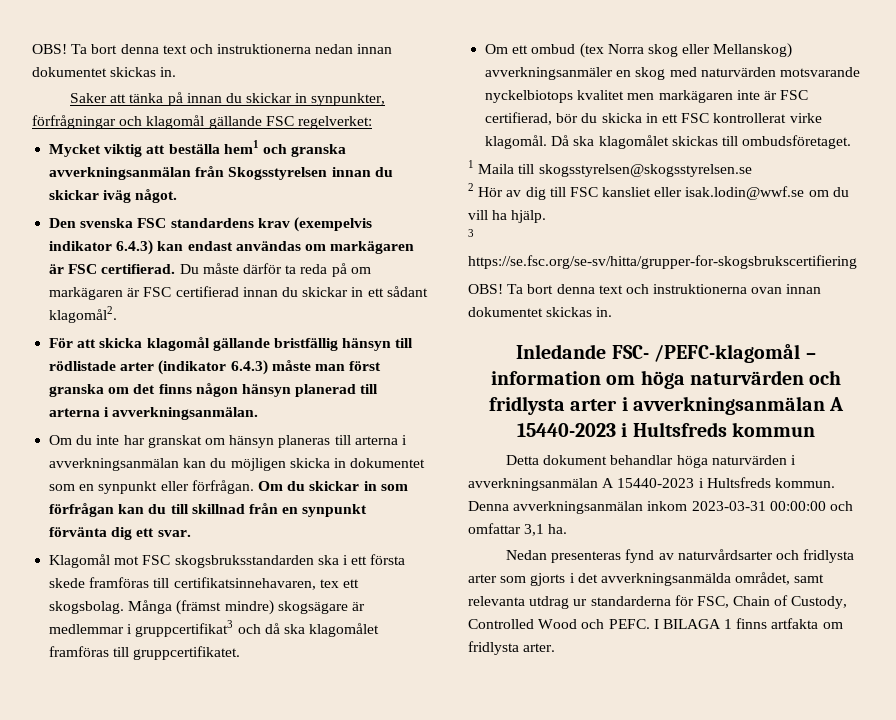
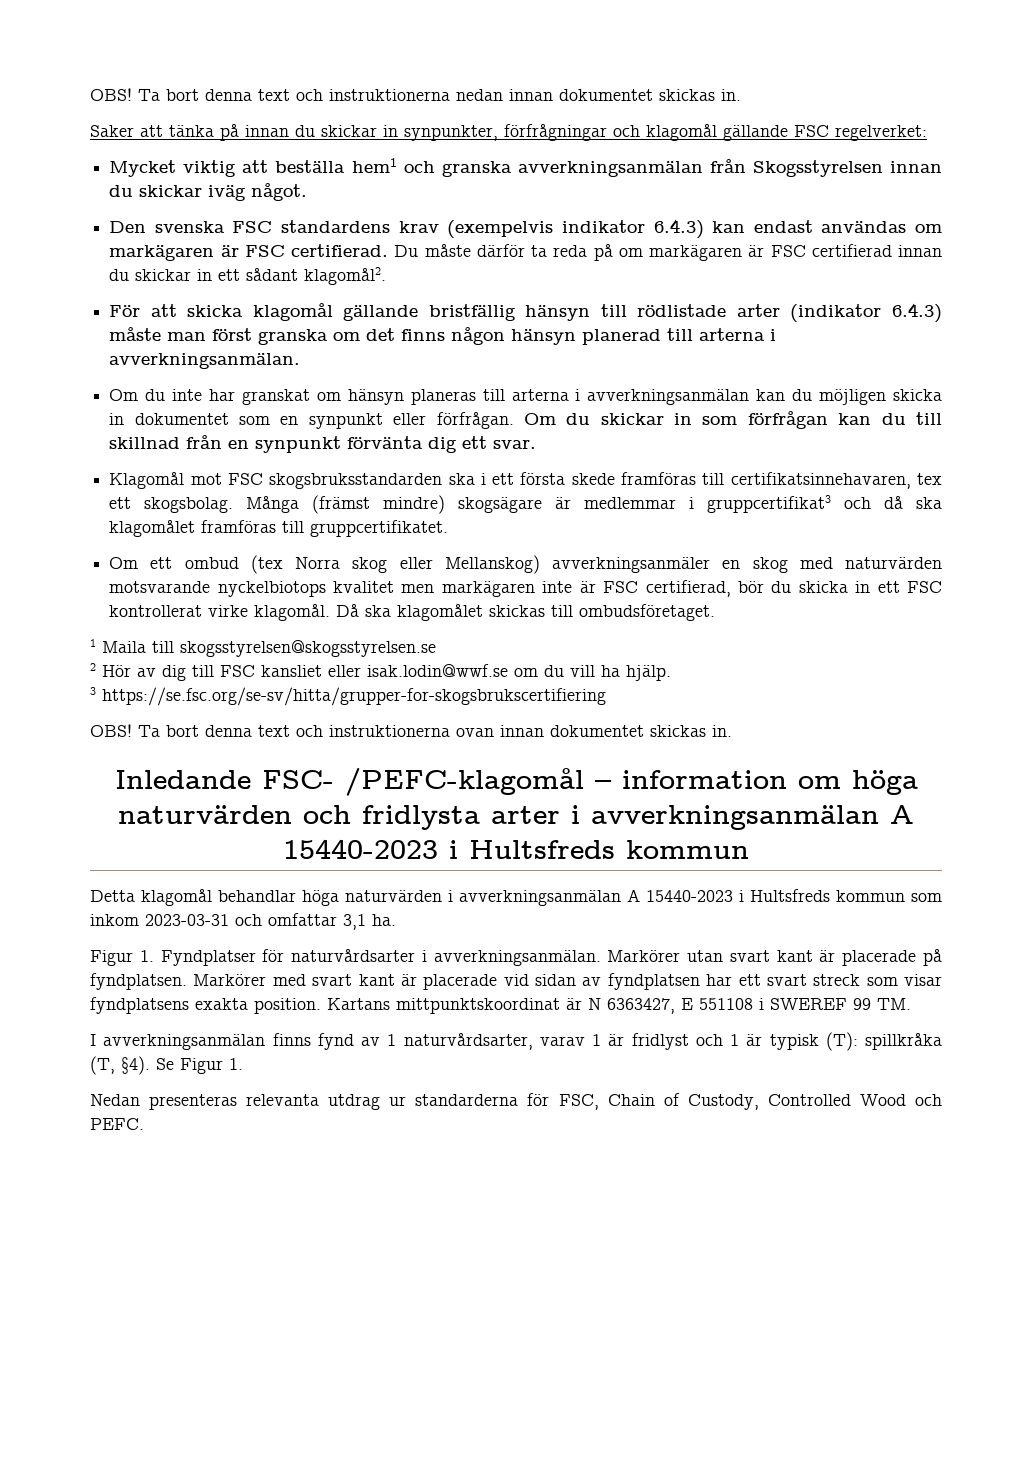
- Detta dokument behandlar höga naturvärden i avverkningsanmälan A 15440-2023 i Hultsfreds kommun. Denna avverkningsanmälan inkom 2023-03-31 00:00:00 och omfattar 3,1 ha.
+ Detta klagomål behandlar höga naturvärden i avverkningsanmälan A 15440-2023 i Hultsfreds kommun som inkom 2023-03-31 och omfattar 3,1 ha.
- Nedan presenteras fynd av naturvårdsarter och fridlysta arter som gjorts i det avverkningsanmälda området, samt relevanta utdrag ur standarderna för FSC, Chain of Custody, Controlled Wood och PEFC. I BILAGA 1 finns artfakta om fridlysta arter.
+ Figur 1. Fyndplatser för naturvårdsarter i avverkningsanmälan. Markörer utan svart kant är placerade på fyndplatsen. Markörer med svart kant är placerade vid sidan av fyndplatsen har ett svart streck som visar fyndplatsens exakta position. Kartans mittpunktskoordinat är N 6363427, E 551108 i SWEREF 99 TM.
+ I avverkningsanmälan finns fynd av 1 naturvårdsarter, varav 1 är fridlyst och 1 är typisk (T): spillkråka (T, §4). Se Figur 1.
+ Nedan presenteras relevanta utdrag ur standarderna för FSC, Chain of Custody, Controlled Wood och PEFC.

